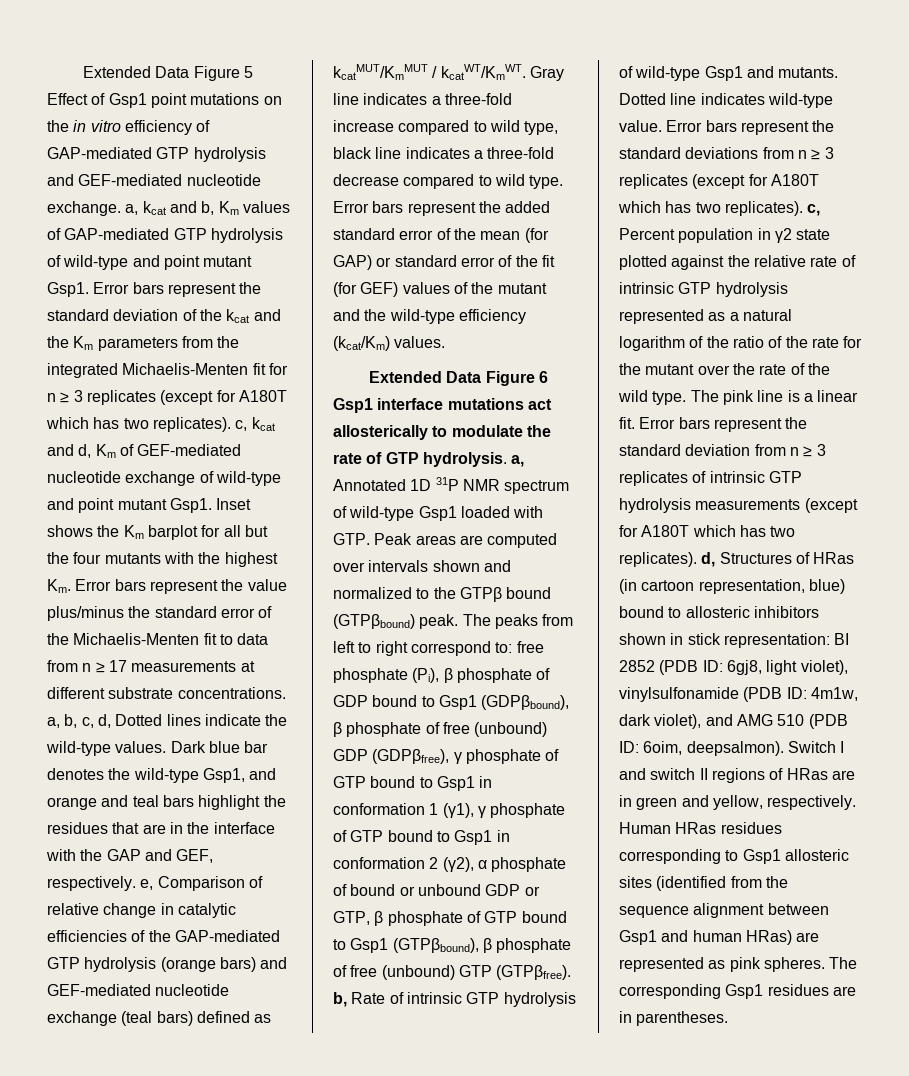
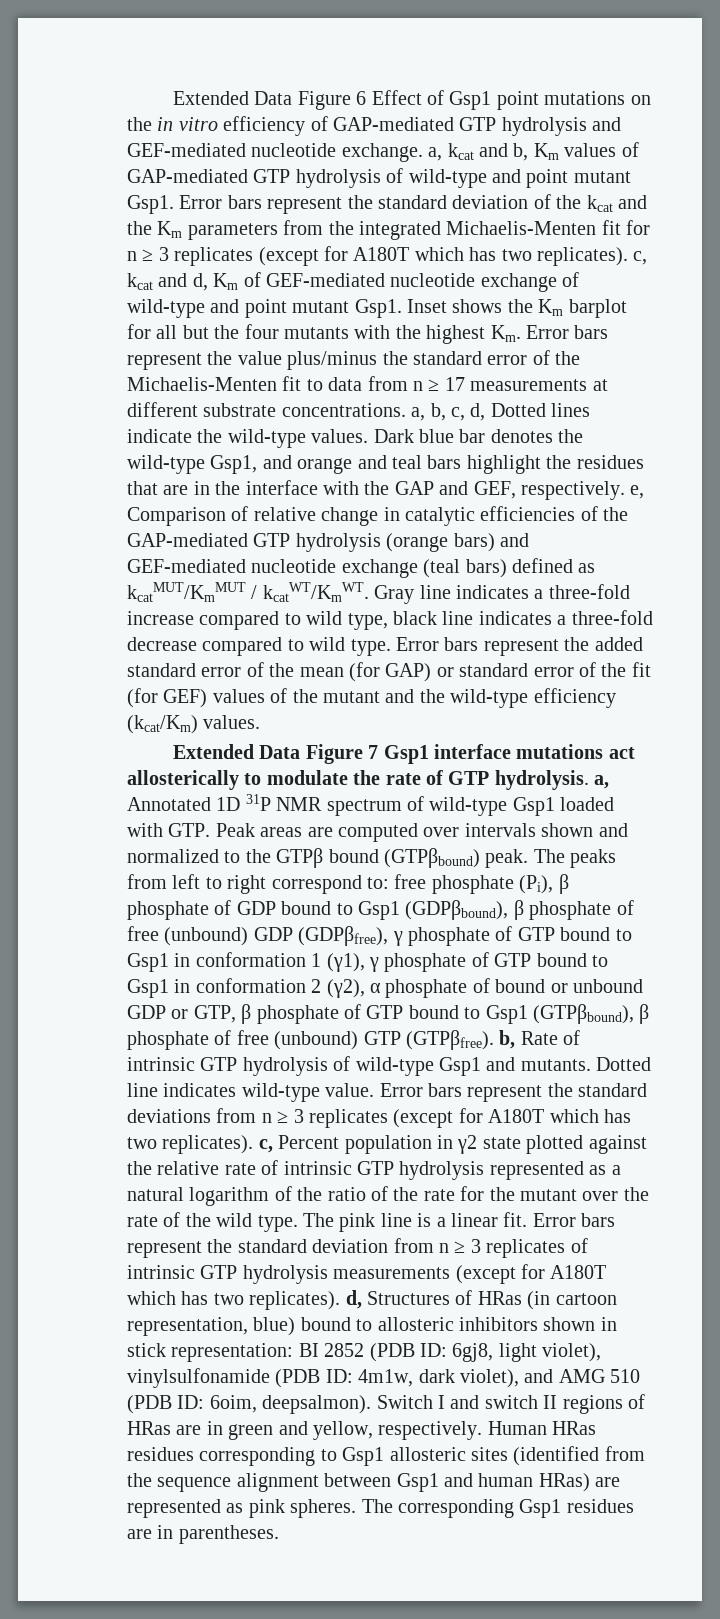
- Extended Data Figure 5 Effect of Gsp1 point mutations on the in vitro efficiency of GAP-mediated GTP hydrolysis and GEF-mediated nucleotide exchange. a, kcat and b, Km values of GAP-mediated GTP hydrolysis of wild-type and point mutant Gsp1.
+ Extended Data Figure 6 Effect of Gsp1 point mutations on the in vitro efficiency of GAP-mediated GTP hydrolysis and GEF-mediated nucleotide exchange. a, kcat and b, Km values of GAP-mediated GTP hydrolysis of wild-type and point mutant Gsp1.
- Extended Data Figure 6 Gsp1 interface mutations act allosterically to modulate the rate of GTP hydrolysis. a, Annotated 1D 31P NMR spectrum of wild-type Gsp1 loaded with GTP. Peak areas are computed over intervals shown and normalized to the GTPβ bound (GTPβbound) peak.
+ Extended Data Figure 7 Gsp1 interface mutations act allosterically to modulate the rate of GTP hydrolysis. a, Annotated 1D 31P NMR spectrum of wild-type Gsp1 loaded with GTP. Peak areas are computed over intervals shown and normalized to the GTPβ bound (GTPβbound) peak.

